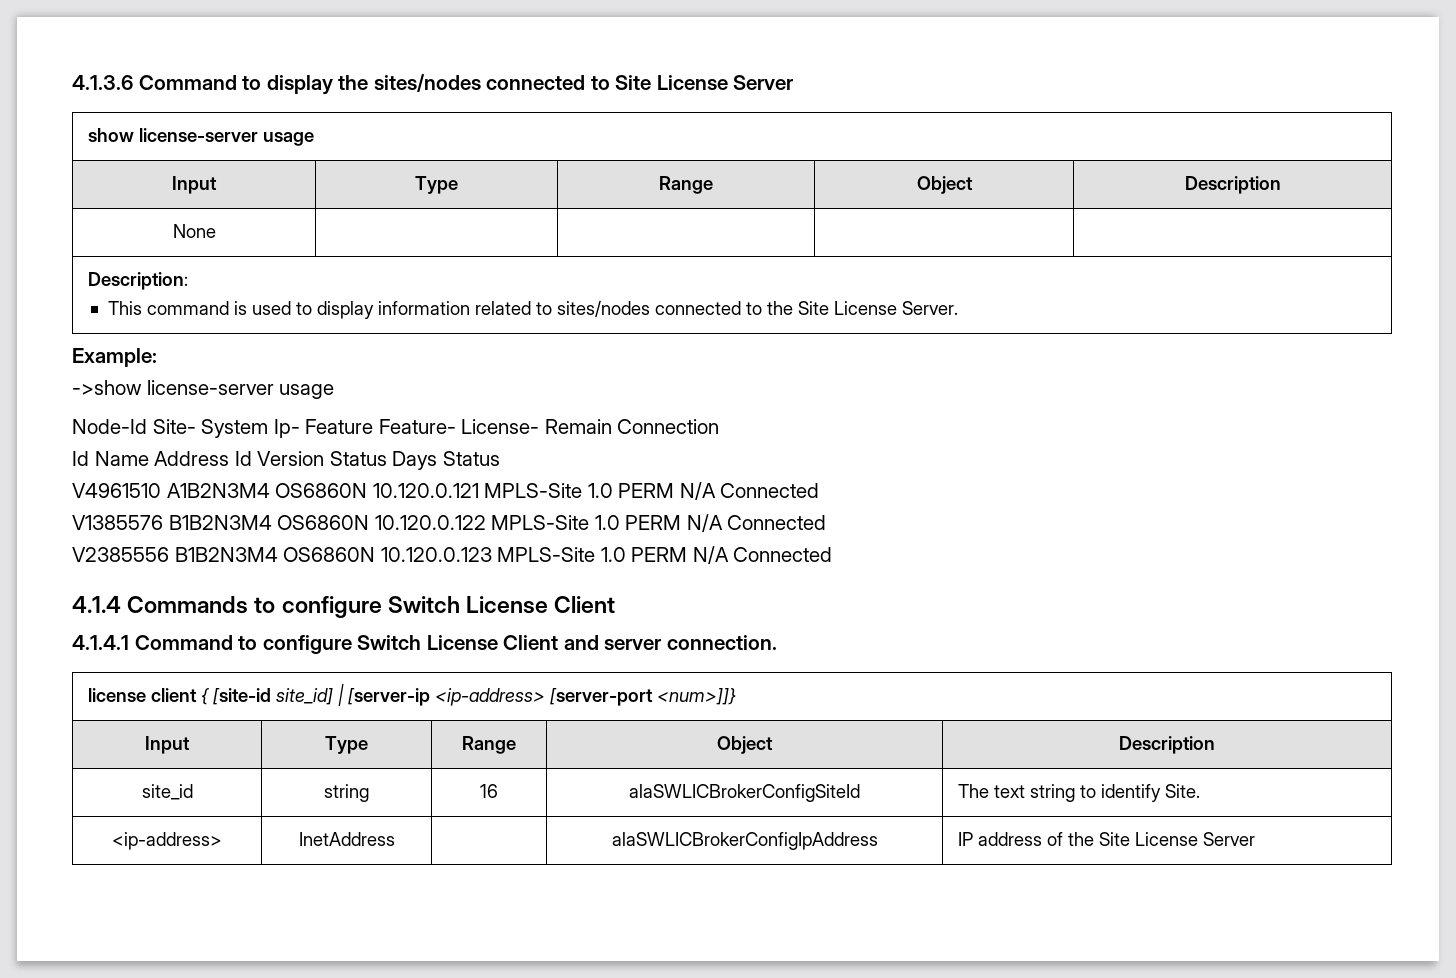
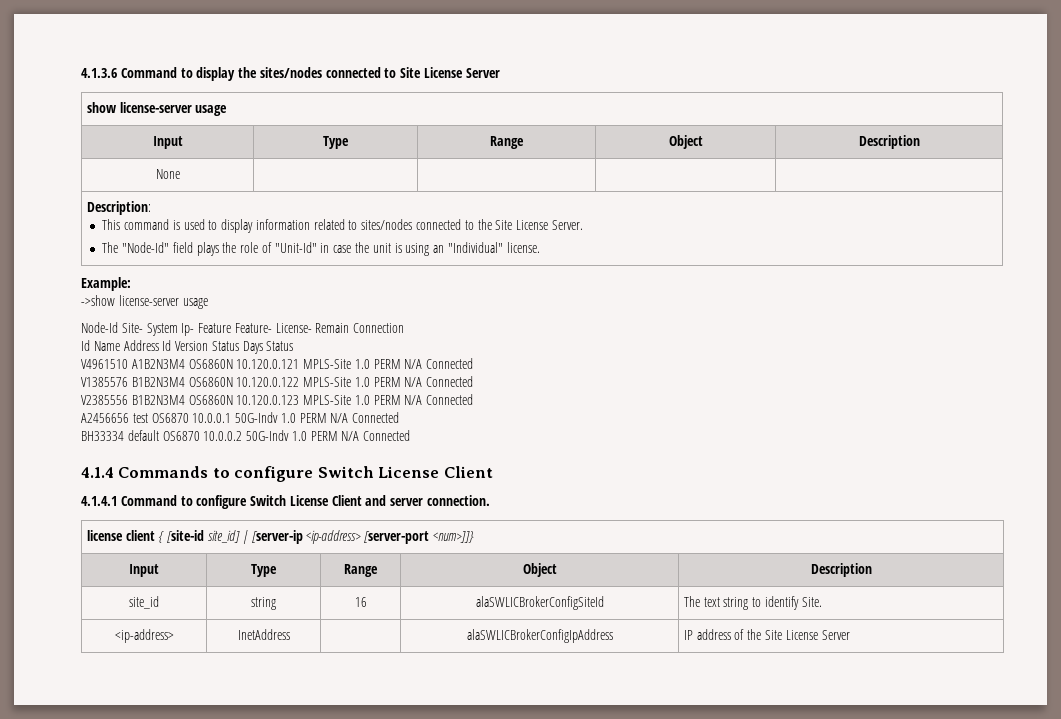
  Description:
  This command is used to display information related to sites/nodes connected to the Site License Server.
+ The "Node-Id" field plays the role of "Unit-Id" in case the unit is using an "Individual" license.
+ A2456656 test OS6870 10.0.0.1 50G-Indv 1.0 PERM N/A Connected
+ BH33334 default OS6870 10.0.0.2 50G-Indv 1.0 PERM N/A Connected

